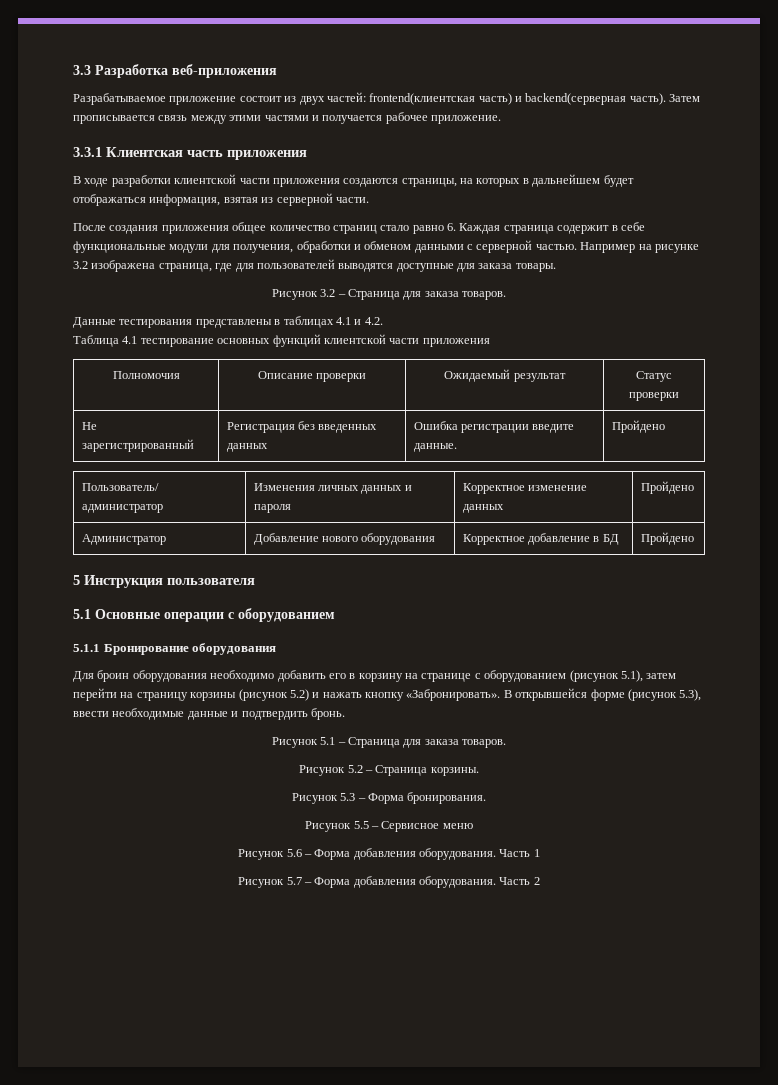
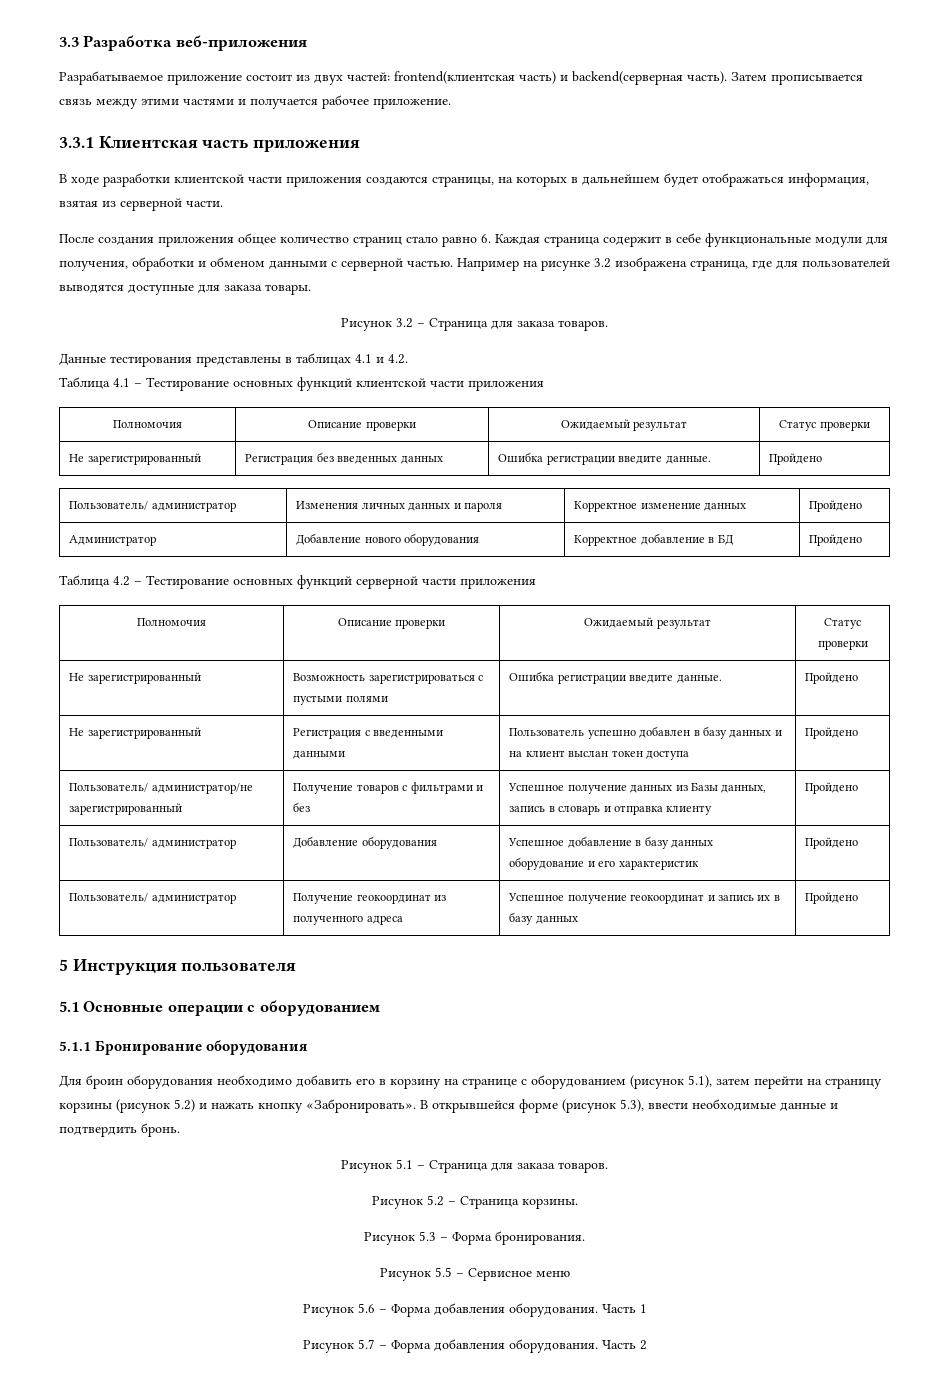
- Таблица 4.1 тестирование основных функций клиентской части приложения
+ Таблица 4.1 – Тестирование основных функций клиентской части приложения
+ Таблица 4.2 – Тестирование основных функций серверной части приложения
+ Полномочия | Описание проверки | Ожидаемый результат | Статус проверки
+ Не зарегистрированный | Возможность зарегистрироваться с пустыми полями | Ошибка регистрации введите данные. | Пройдено
+ Не зарегистрированный | Регистрация с введенными данными | Пользователь успешно добавлен в базу данных и на клиент выслан токен доступа | Пройдено
+ Пользователь/ администратор/не зарегистрированный | Получение товаров с фильтрами и без | Успешное получение данных из Базы данных, запись в словарь и отправка клиенту | Пройдено
+ Пользователь/ администратор | Добавление оборудования | Успешное добавление в базу данных оборудование и его характеристик | Пройдено
+ Пользователь/ администратор | Получение геокоординат из полученного адреса | Успешное получение геокоординат и запись их в базу данных | Пройдено

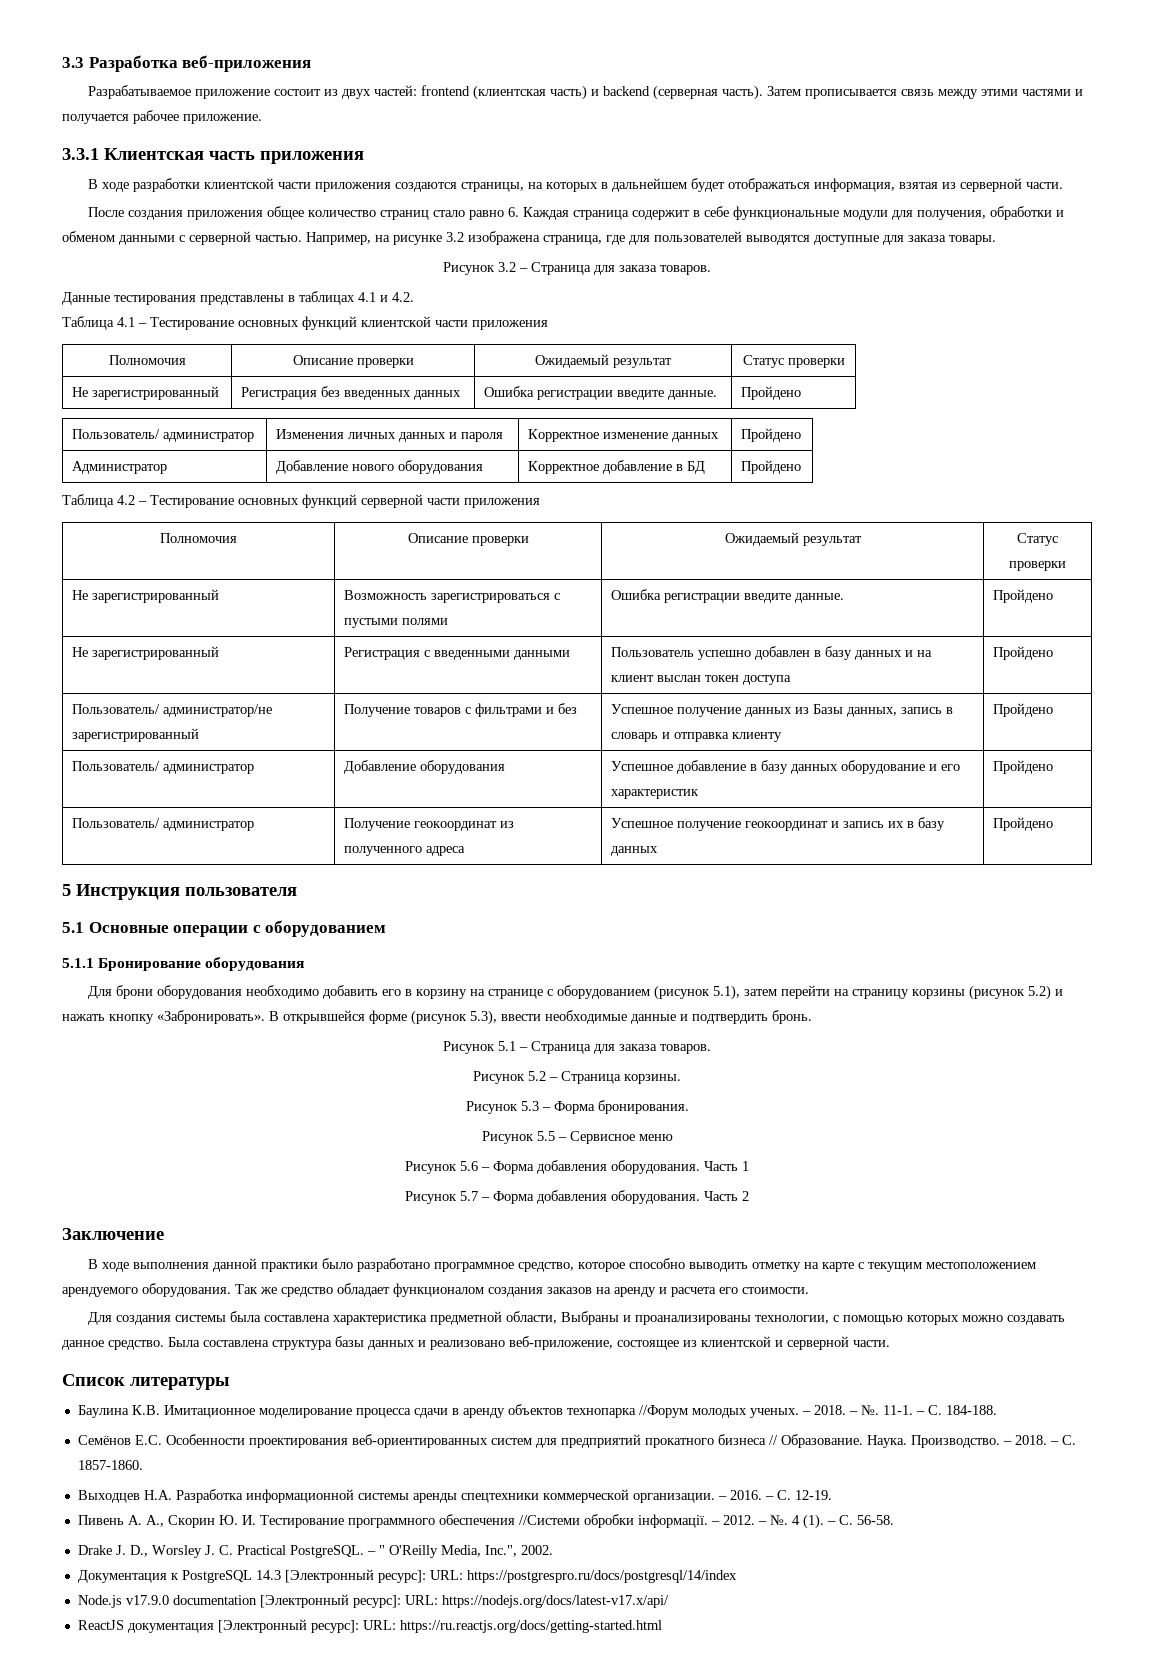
- Разрабатываемое приложение состоит из двух частей: frontend(клиентская часть) и backend(серверная часть).
+ Разрабатываемое приложение состоит из двух частей: frontend (клиентская часть) и backend (серверная часть).
- Например на рисунке 3.2 изображена страница, где для пользователей выводятся доступные для заказа товары.
+ Например, на рисунке 3.2 изображена страница, где для пользователей выводятся доступные для заказа товары.
- Для броин оборудования необходимо добавить его в корзину на странице с оборудованием (рисунок 5.1), затем перейти на страницу корзины (рисунок 5.2) и нажать кнопку «Забронировать».
+ Для брони оборудования необходимо добавить его в корзину на странице с оборудованием (рисунок 5.1), затем перейти на страницу корзины (рисунок 5.2) и нажать кнопку «Забронировать».
+ Заключение
+ В ходе выполнения данной практики было разработано программное средство, которое способно выводить отметку на карте с текущим местоположением арендуемого оборудования. Так же средство обладает функционалом создания заказов на аренду и расчета его стоимости.
+ Для создания системы была составлена характеристика предметной области, Выбраны и проанализированы технологии, с помощью которых можно создавать данное средство. Была составлена структура базы данных и реализовано веб-приложение, состоящее из клиентской и серверной части.
+ Список литературы
+ Баулина К.В. Имитационное моделирование процесса сдачи в аренду объектов технопарка //Форум молодых ученых. – 2018. – №. 11-1. – С. 184-188.
+ Семёнов Е.С. Особенности проектирования веб-ориентированных систем для предприятий прокатного бизнеса // Образование. Наука. Производство. – 2018. – С. 1857-1860.
+ Выходцев Н.А. Разработка информационной системы аренды спецтехники коммерческой организации. – 2016. – С. 12-19.
+ Пивень А. А., Скорин Ю. И. Тестирование программного обеспечения //Системи обробки інформації. – 2012. – №. 4 (1). – С. 56-58.
+ Drake J. D., Worsley J. C. Practical PostgreSQL. – " O'Reilly Media, Inc.", 2002.
+ Документация к PostgreSQL 14.3 [Электронный ресурс]: URL: https://postgrespro.ru/docs/postgresql/14/index
+ Node.js v17.9.0 documentation [Электронный ресурс]: URL: https://nodejs.org/docs/latest-v17.x/api/
+ ReactJS документация [Электронный ресурс]: URL: https://ru.reactjs.org/docs/getting-started.html

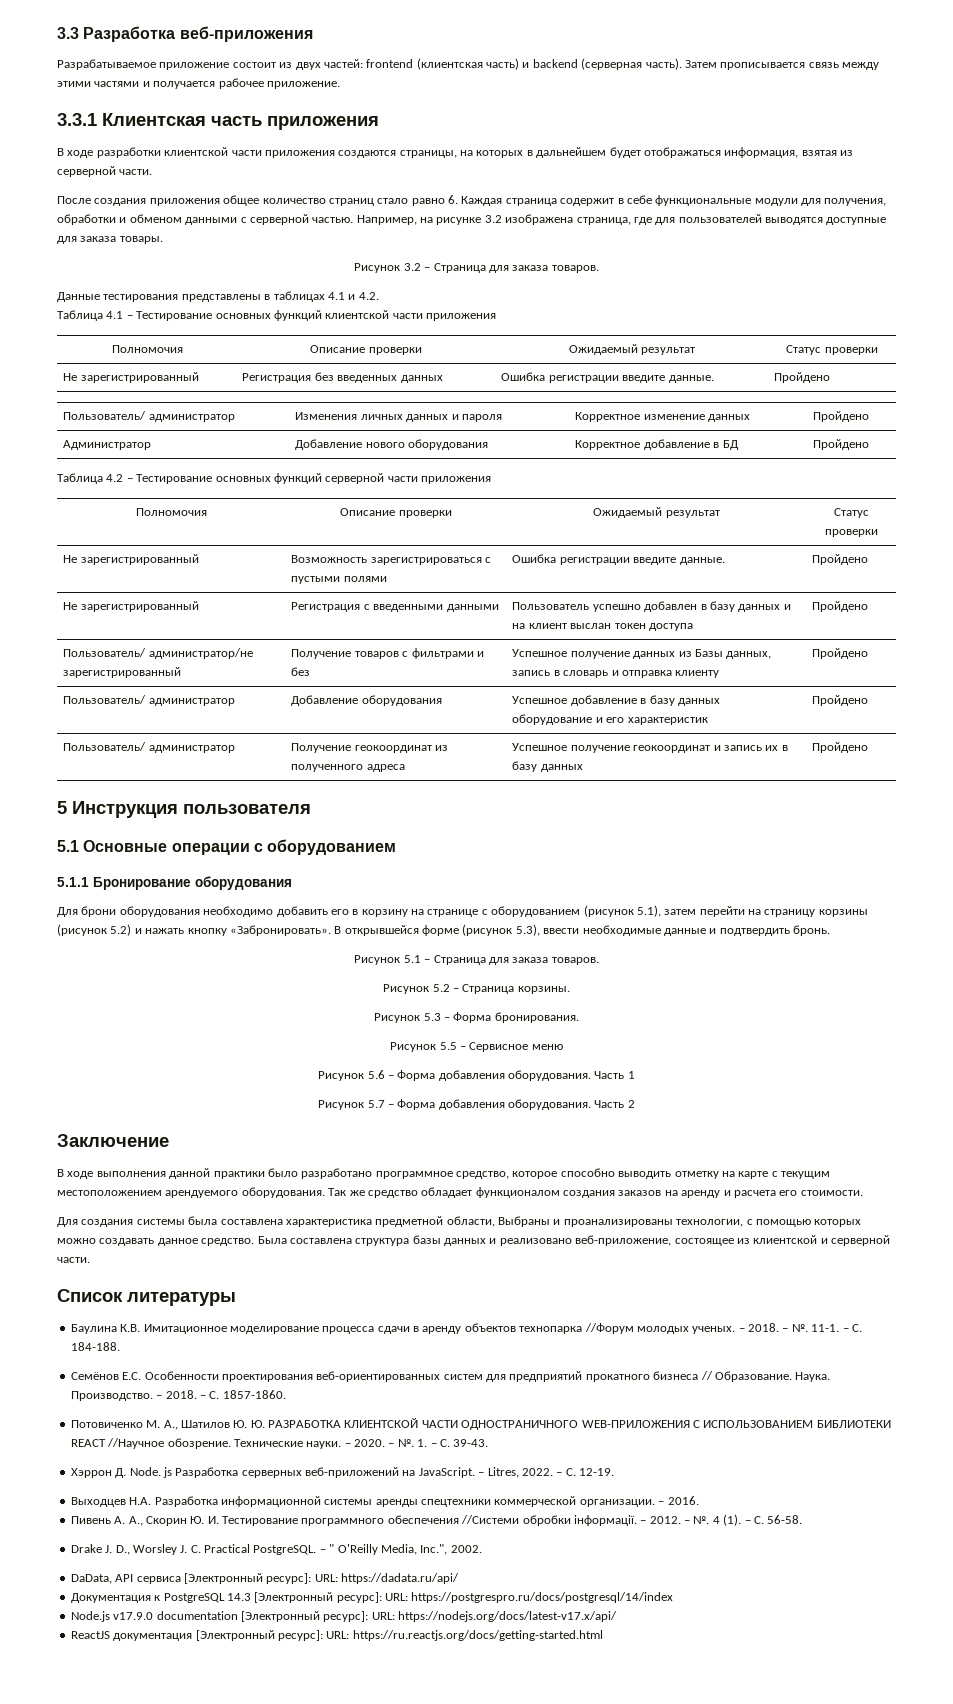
+ Потовиченко М. А., Шатилов Ю. Ю. РАЗРАБОТКА КЛИЕНТСКОЙ ЧАСТИ ОДНОСТРАНИЧНОГО WEB-ПРИЛОЖЕНИЯ С ИСПОЛЬЗОВАНИЕМ БИБЛИОТЕКИ REACT //Научное обозрение. Технические науки. – 2020. – №. 1. – С. 39-43.
+ Хэррон Д. Node. js Разработка серверных веб-приложений на JavaScript. – Litres, 2022. – С. 12-19.
- – С. 12-19.
+ DaData, API сервиса [Электронный ресурс]: URL: https://dadata.ru/api/

